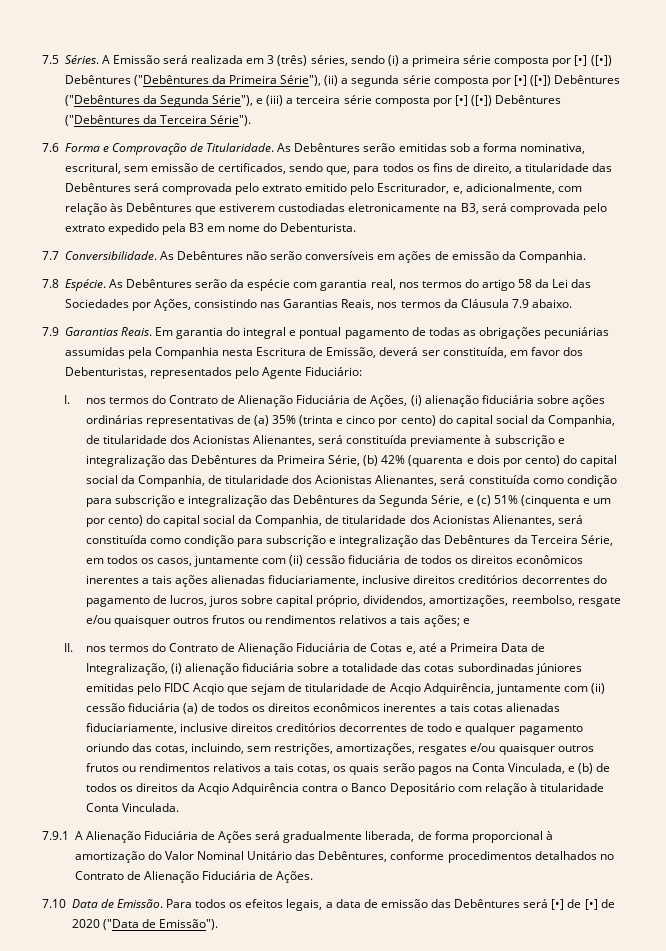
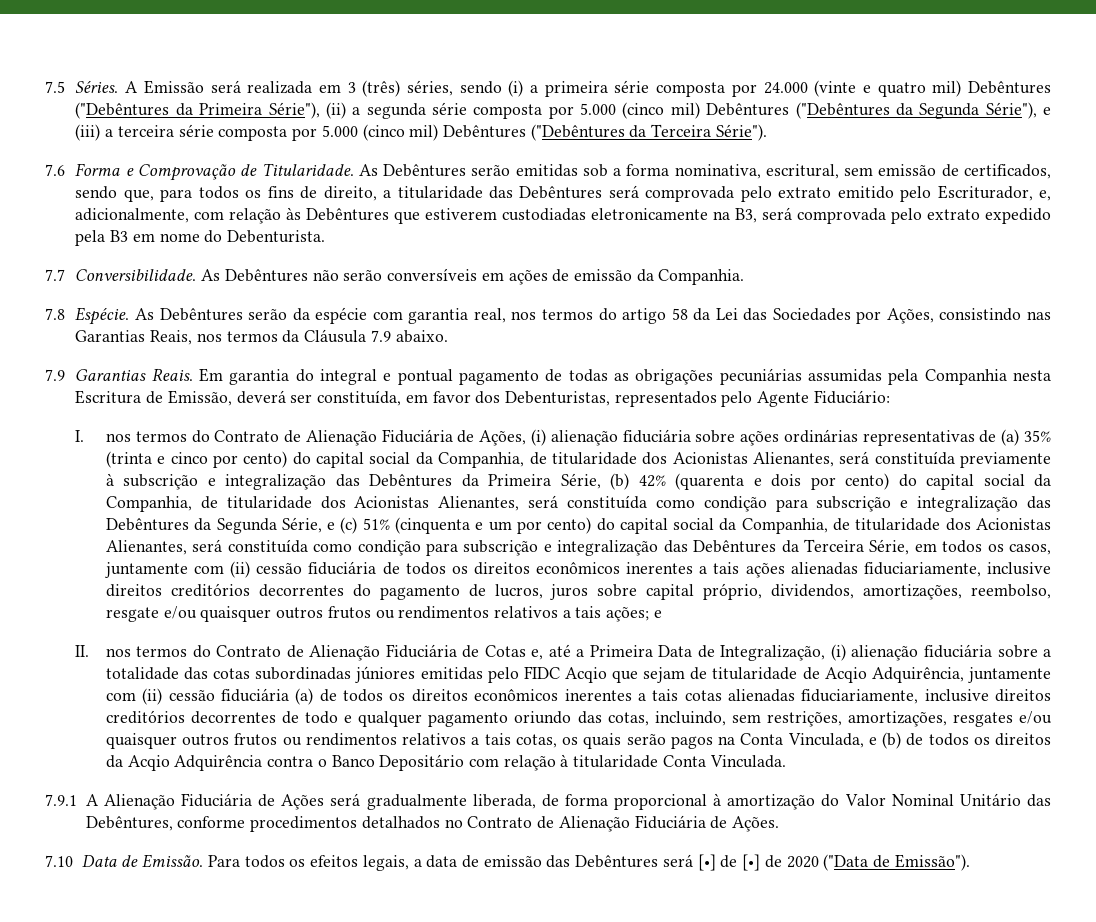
- A Emissão será realizada em 3 (três) séries, sendo (i) a primeira série composta por [•] ([•]) Debêntures ("Debêntures da Primeira Série"), (ii) a segunda série composta por [•] ([•]) Debêntures ("Debêntures da Segunda Série"), e (iii) a terceira série composta por [•] ([•]) Debêntures ("Debêntures da Terceira Série").
+ A Emissão será realizada em 3 (três) séries, sendo (i) a primeira série composta por 24.000 (vinte e quatro mil) Debêntures ("Debêntures da Primeira Série"), (ii) a segunda série composta por 5.000 (cinco mil) Debêntures ("Debêntures da Segunda Série"), e (iii) a terceira série composta por 5.000 (cinco mil) Debêntures ("Debêntures da Terceira Série").

